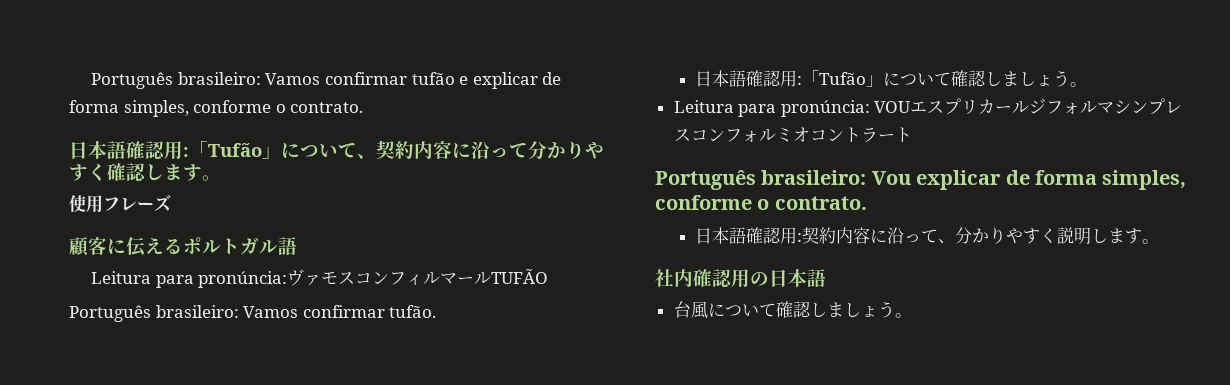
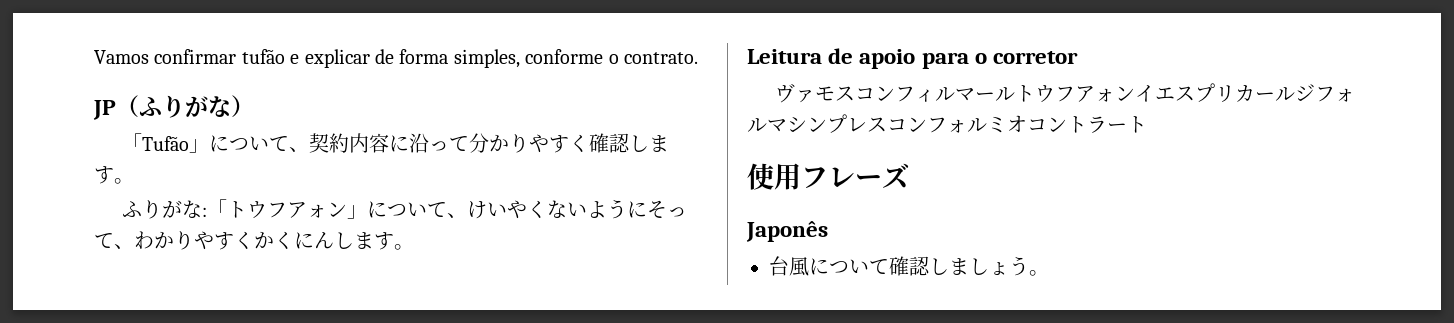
- Português brasileiro: Vamos confirmar tufão e explicar de forma simples, conforme o contrato.
+ Vamos confirmar tufão e explicar de forma simples, conforme o contrato.
- 日本語確認用:「Tufão」について、契約内容に沿って分かりやすく確認します。
+ JP（ふりがな）
+ 「Tufão」について、契約内容に沿って分かりやすく確認します。
- 使用フレーズ
- 顧客に伝えるポルトガル語
- Leitura para pronúncia:ヴァモスコンフィルマールTUFÃO
- Português brasileiro: Vamos confirmar tufão.
- 日本語確認用:「Tufão」について確認しましょう。
- Leitura para pronúncia: VOUエスプリカールジフォルマシンプレスコンフォルミオコントラート
+ ふりがな:「トウフアォン」について、けいやくないようにそって、わかりやすくかくにんします。
+ Leitura de apoio para o corretor
+ ヴァモスコンフィルマールトウフアォンイエスプリカールジフォルマシンプレスコンフォルミオコントラート
- Português brasileiro: Vou explicar de forma simples, conforme o contrato.
- 日本語確認用:契約内容に沿って、分かりやすく説明します。
- 社内確認用の日本語
+ 使用フレーズ
+ Japonês

